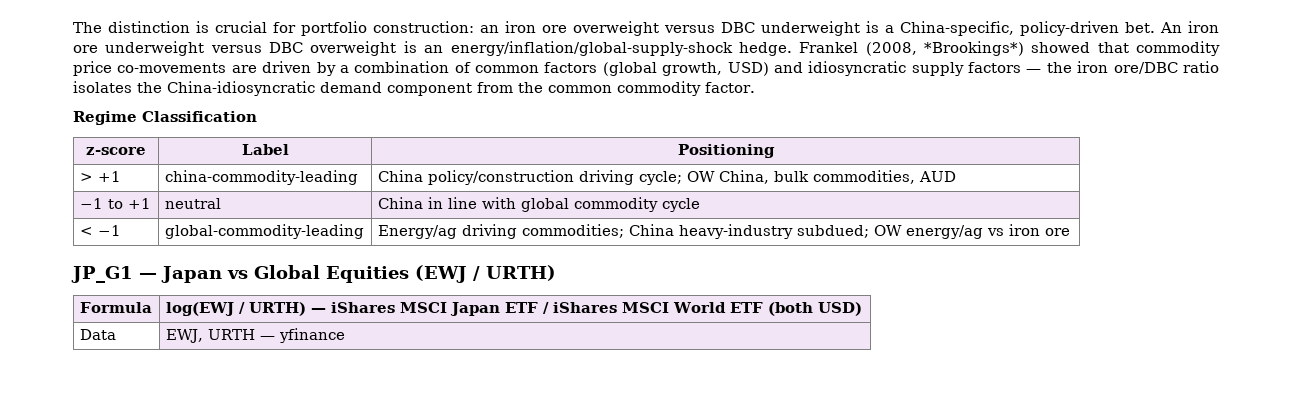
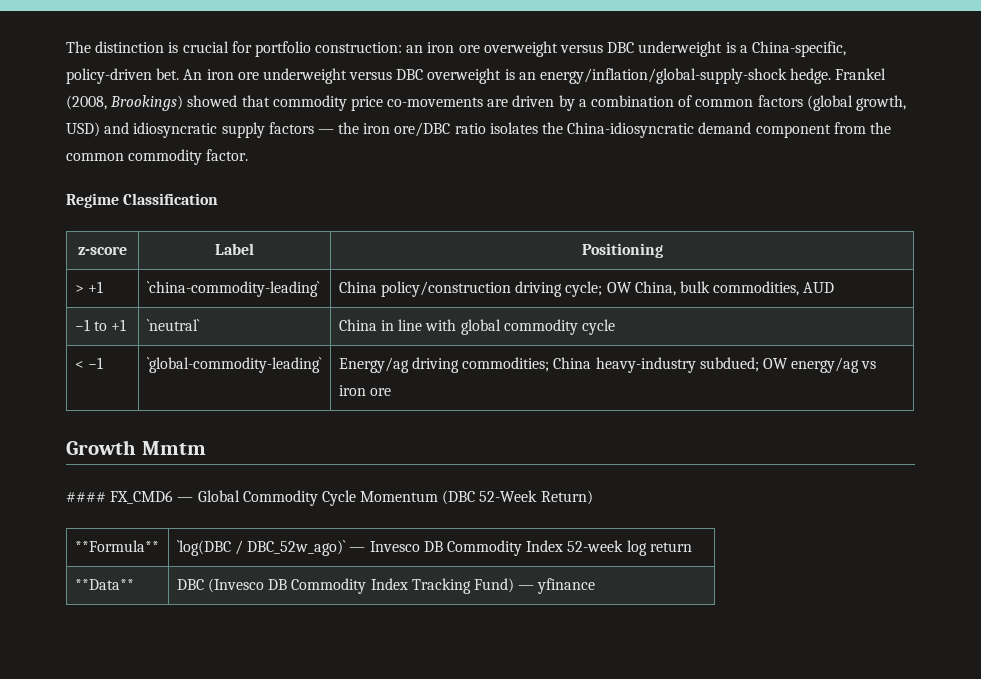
- Frankel (2008, *Brookings*) showed that commodity price co-movements are driven by a combination of common factors (global growth, USD) and idiosyncratic supply factors — the iron ore/DBC ratio isolates the China-idiosyncratic demand component from the common commodity factor.
+ Frankel (2008, Brookings) showed that commodity price co-movements are driven by a combination of common factors (global growth, USD) and idiosyncratic supply factors — the iron ore/DBC ratio isolates the China-idiosyncratic demand component from the common commodity factor.
- > +1 | china-commodity-leading | China policy/construction driving cycle; OW China, bulk commodities, AUD
+ > +1 | `china-commodity-leading` | China policy/construction driving cycle; OW China, bulk commodities, AUD
- −1 to +1 | neutral | China in line with global commodity cycle
+ −1 to +1 | `neutral` | China in line with global commodity cycle
- < −1 | global-commodity-leading | Energy/ag driving commodities; China heavy-industry subdued; OW energy/ag vs iron ore
+ < −1 | `global-commodity-leading` | Energy/ag driving commodities; China heavy-industry subdued; OW energy/ag vs iron ore
- JP_G1 — Japan vs Global Equities (EWJ / URTH)
- Formula | log(EWJ / URTH) — iShares MSCI Japan ETF / iShares MSCI World ETF (both USD)
- Data | EWJ, URTH — yfinance
+ Growth Mmtm
+ #### FX_CMD6 — Global Commodity Cycle Momentum (DBC 52-Week Return)
+ **Formula** | `log(DBC / DBC_52w_ago)` — Invesco DB Commodity Index 52-week log return
+ **Data** | DBC (Invesco DB Commodity Index Tracking Fund) — yfinance

